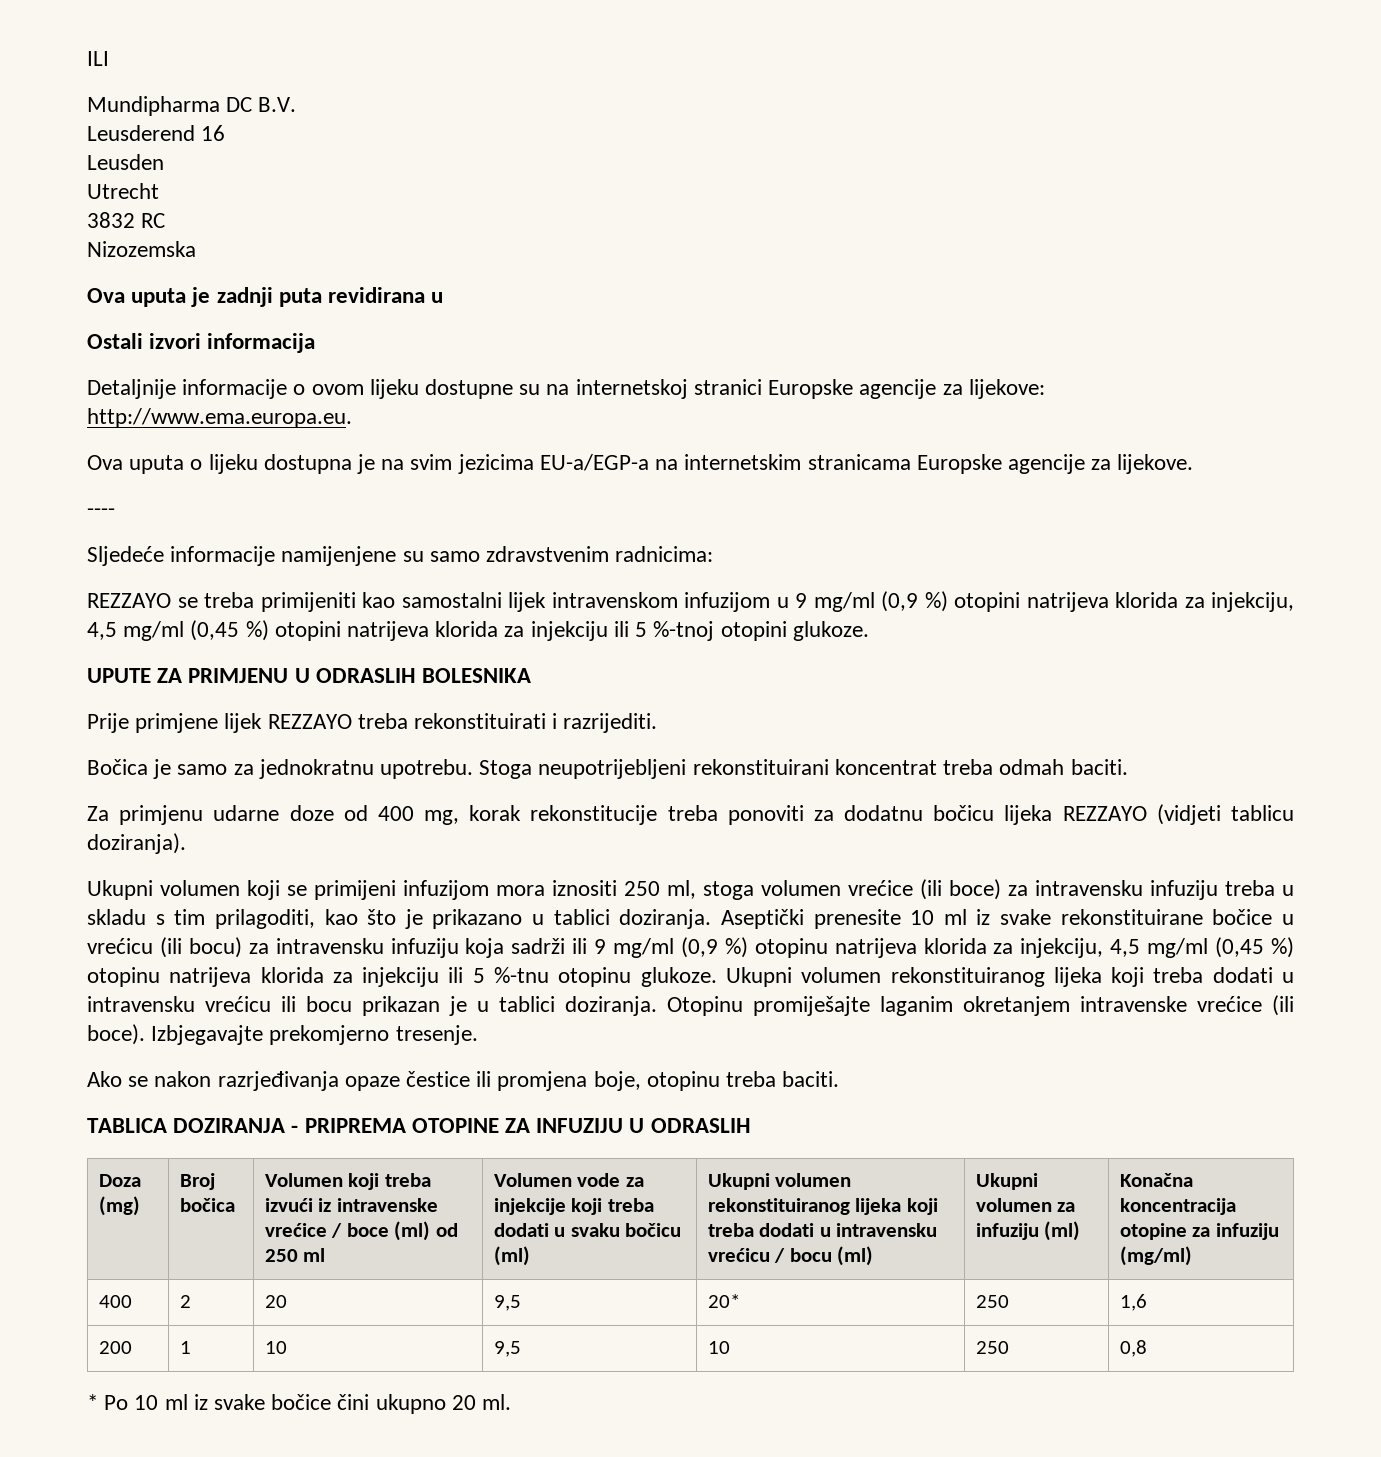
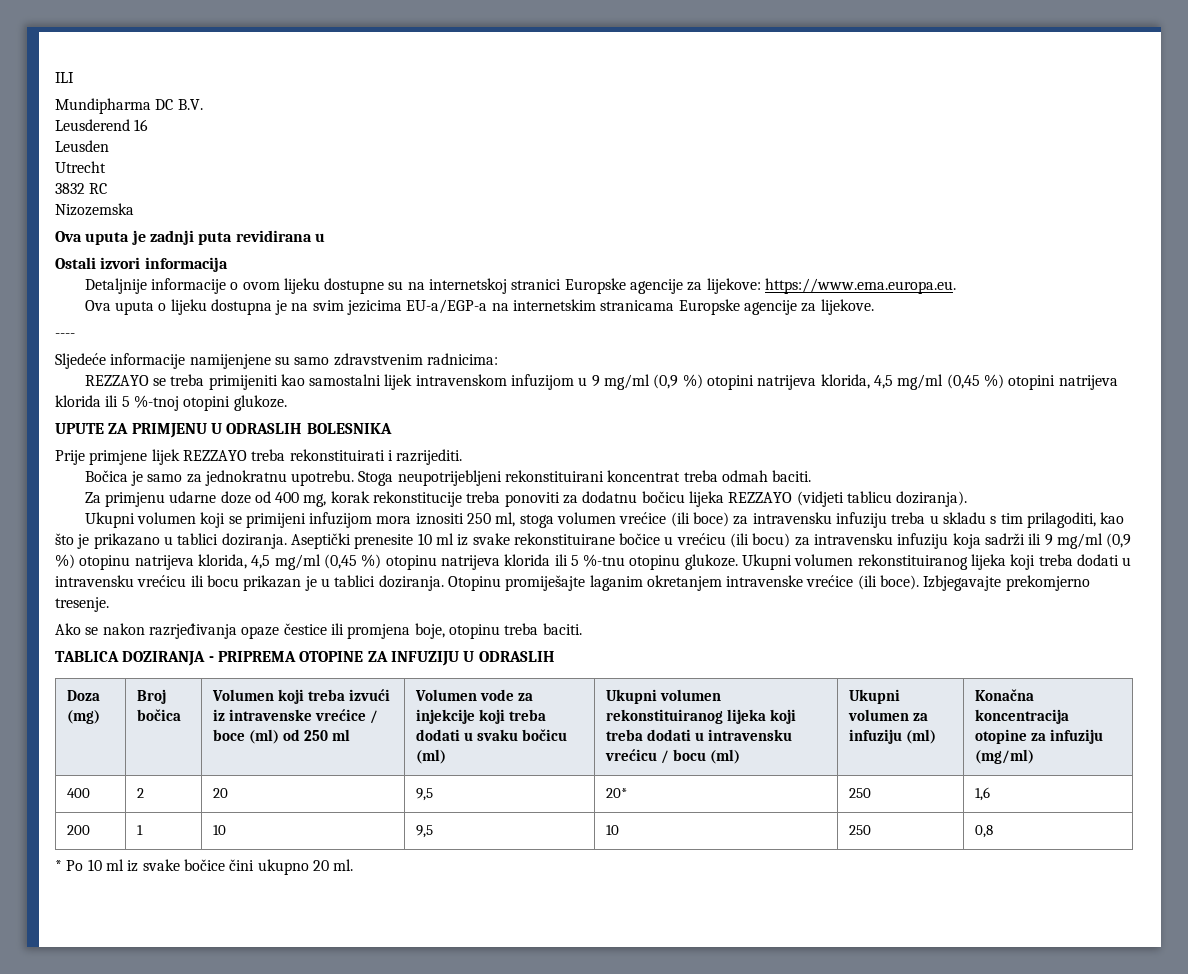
- Detaljnije informacije o ovom lijeku dostupne su na internetskoj stranici Europske agencije za lijekove: http://www.ema.europa.eu.
+ Detaljnije informacije o ovom lijeku dostupne su na internetskoj stranici Europske agencije za lijekove: https://www.ema.europa.eu.
- REZZAYO se treba primijeniti kao samostalni lijek intravenskom infuzijom u 9 mg/ml (0,9 %) otopini natrijeva klorida za injekciju, 4,5 mg/ml (0,45 %) otopini natrijeva klorida za injekciju ili 5 %-tnoj otopini glukoze.
+ REZZAYO se treba primijeniti kao samostalni lijek intravenskom infuzijom u 9 mg/ml (0,9 %) otopini natrijeva klorida, 4,5 mg/ml (0,45 %) otopini natrijeva klorida ili 5 %-tnoj otopini glukoze.
- Aseptički prenesite 10 ml iz svake rekonstituirane bočice u vrećicu (ili bocu) za intravensku infuziju koja sadrži ili 9 mg/ml (0,9 %) otopinu natrijeva klorida za injekciju, 4,5 mg/ml (0,45 %) otopinu natrijeva klorida za injekciju ili 5 %-tnu otopinu glukoze.
+ Aseptički prenesite 10 ml iz svake rekonstituirane bočice u vrećicu (ili bocu) za intravensku infuziju koja sadrži ili 9 mg/ml (0,9 %) otopinu natrijeva klorida, 4,5 mg/ml (0,45 %) otopinu natrijeva klorida ili 5 %-tnu otopinu glukoze.

